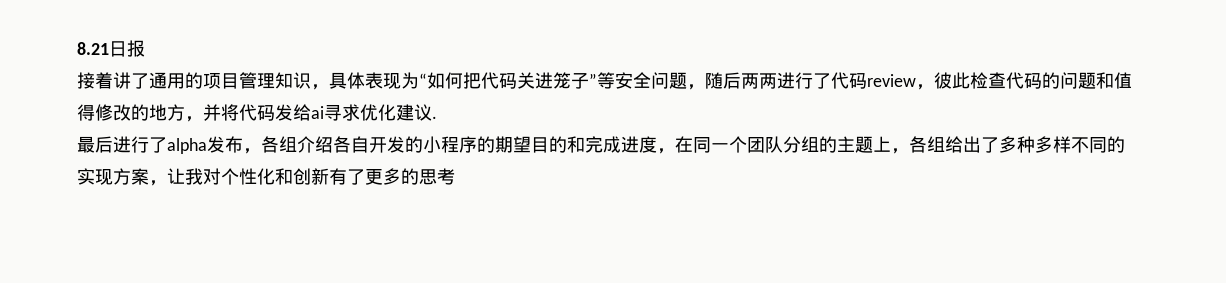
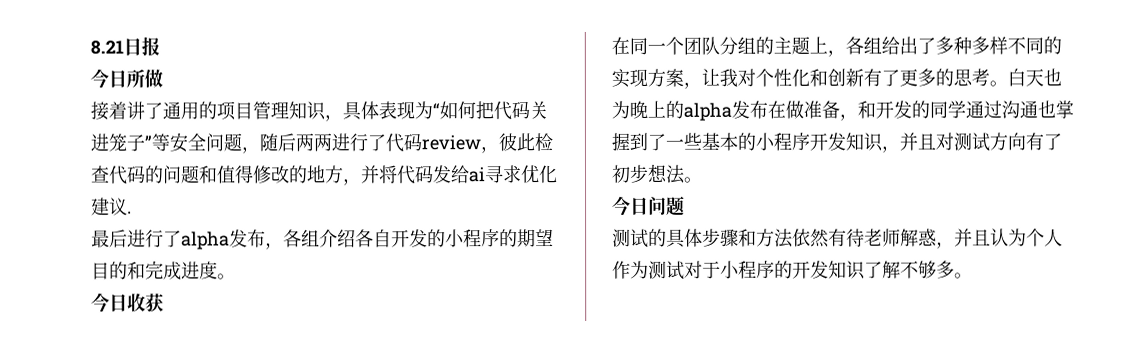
+ 今日所做
- 最后进行了alpha发布，各组介绍各自开发的小程序的期望目的和完成进度，在同一个团队分组的主题上，各组给出了多种多样不同的实现方案，让我对个性化和创新有了更多的思考
+ 最后进行了alpha发布，各组介绍各自开发的小程序的期望目的和完成进度。
+ 今日收获
+ 在同一个团队分组的主题上，各组给出了多种多样不同的实现方案，让我对个性化和创新有了更多的思考。白天也为晚上的alpha发布在做准备，和开发的同学通过沟通也掌握到了一些基本的小程序开发知识，并且对测试方向有了初步想法。
+ 今日问题
+ 测试的具体步骤和方法依然有待老师解惑，并且认为个人作为测试对于小程序的开发知识了解不够多。

